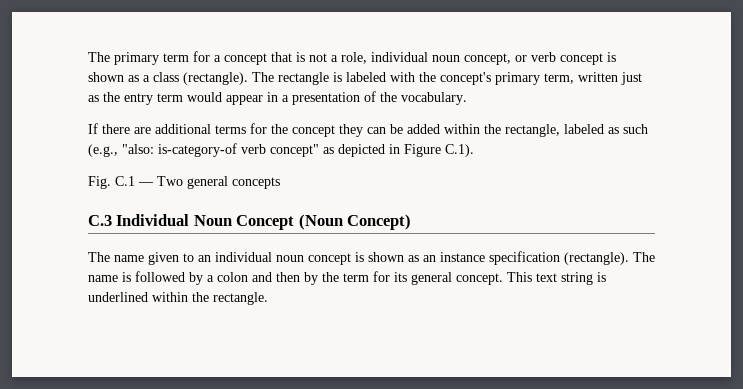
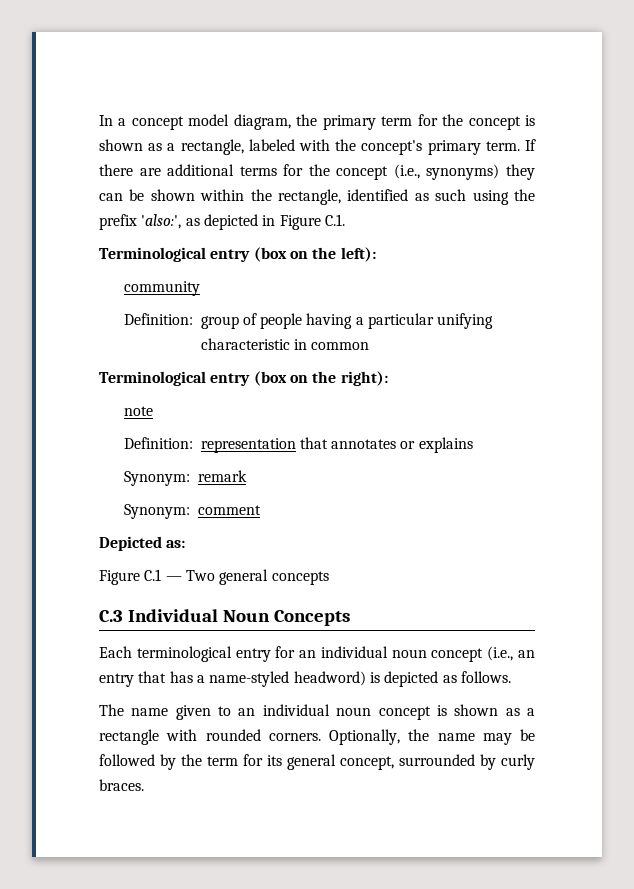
- The primary term for a concept that is not a role, individual noun concept, or verb concept is shown as a class (rectangle). The rectangle is labeled with the concept's primary term, written just as the entry term would appear in a presentation of the vocabulary.
- If there are additional terms for the concept they can be added within the rectangle, labeled as such (e.g., "also: is-category-of verb concept" as depicted in Figure C.1).
- Fig. C.1 — Two general concepts
+ In a concept model diagram, the primary term for the concept is shown as a rectangle, labeled with the concept's primary term. If there are additional terms for the concept (i.e., synonyms) they can be shown within the rectangle, identified as such using the prefix 'also:', as depicted in Figure C.1.
+ Terminological entry (box on the left):
+ community
+ Definition: group of people having a particular unifying characteristic in common
+ Terminological entry (box on the right):
+ note
+ Definition: representation that annotates or explains
+ Synonym: remark
+ Synonym: comment
+ Depicted as:
+ Figure C.1 — Two general concepts
- C.3 Individual Noun Concept (Noun Concept)
+ C.3 Individual Noun Concepts
+ Each terminological entry for an individual noun concept (i.e., an entry that has a name-styled headword) is depicted as follows.
- The name given to an individual noun concept is shown as an instance specification (rectangle). The name is followed by a colon and then by the term for its general concept. This text string is underlined within the rectangle.
+ The name given to an individual noun concept is shown as a rectangle with rounded corners. Optionally, the name may be followed by the term for its general concept, surrounded by curly braces.

